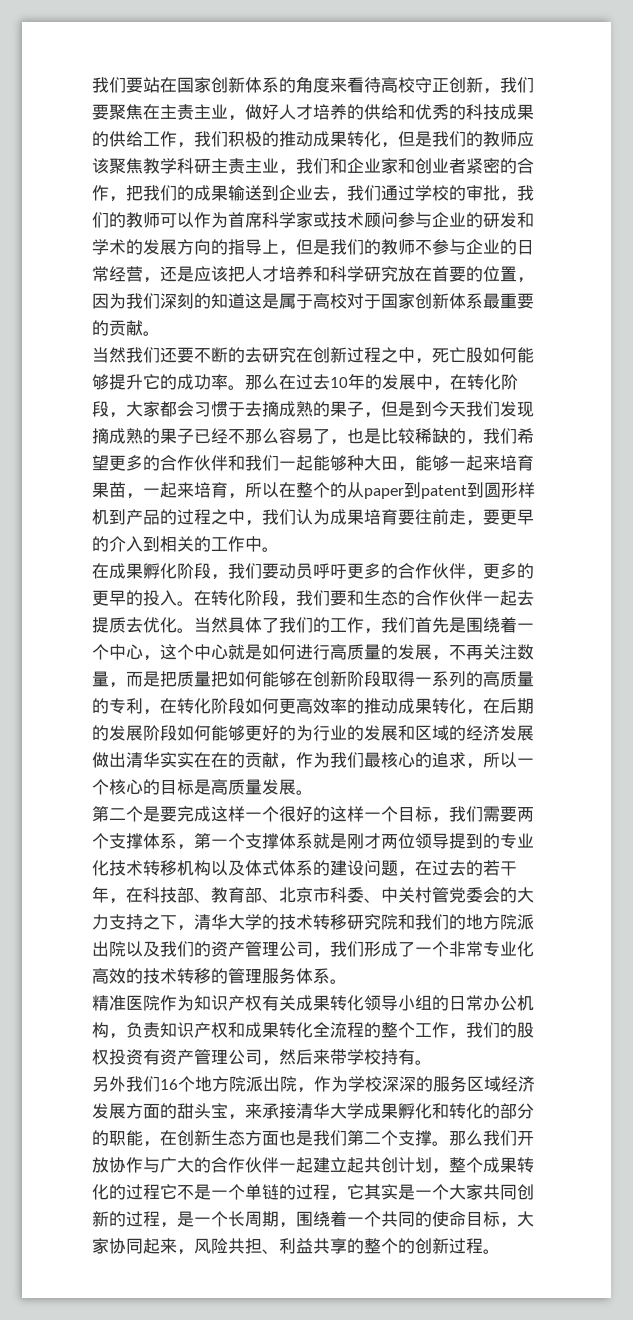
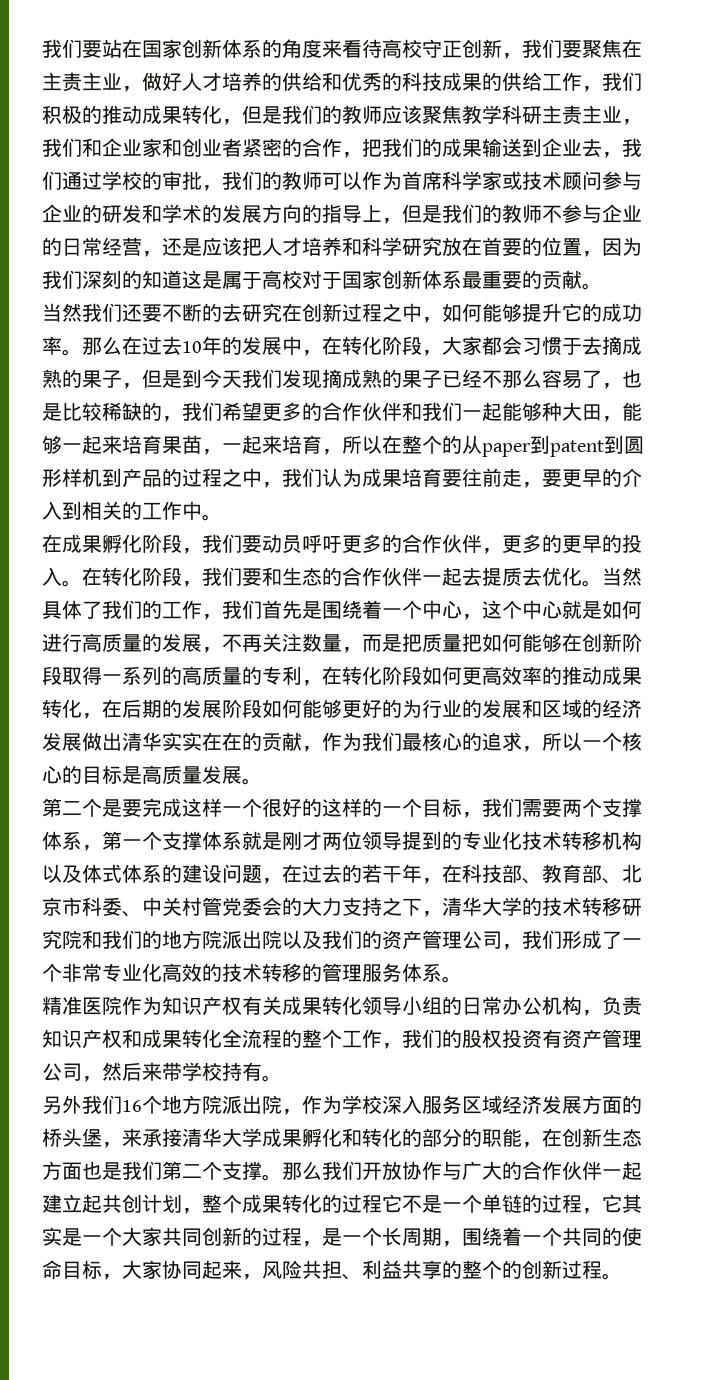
- 当然我们还要不断的去研究在创新过程之中，死亡股如何能够提升它的成功率。
+ 当然我们还要不断的去研究在创新过程之中，如何能够提升它的成功率。
- 第二个是要完成这样一个很好的这样一个目标，我们需要两个支撑体系，第一个支撑体系就是刚才两位领导提到的专业化技术转移机构以及体式体系的建设问题，在过去的若干年，在科技部、教育部、北京市科委、中关村管党委会的大力支持之下，清华大学的技术转移研究院和我们的地方院派出院以及我们的资产管理公司，我们形成了一个非常专业化高效的技术转移的管理服务体系。
+ 第二个是要完成这样一个很好的这样的一个目标，我们需要两个支撑体系，第一个支撑体系就是刚才两位领导提到的专业化技术转移机构以及体式体系的建设问题，在过去的若干年，在科技部、教育部、北京市科委、中关村管党委会的大力支持之下，清华大学的技术转移研究院和我们的地方院派出院以及我们的资产管理公司，我们形成了一个非常专业化高效的技术转移的管理服务体系。
- 另外我们16个地方院派出院，作为学校深深的服务区域经济发展方面的甜头宝，来承接清华大学成果孵化和转化的部分的职能，在创新生态方面也是我们第二个支撑。
+ 另外我们16个地方院派出院，作为学校深入服务区域经济发展方面的桥头堡，来承接清华大学成果孵化和转化的部分的职能，在创新生态方面也是我们第二个支撑。

